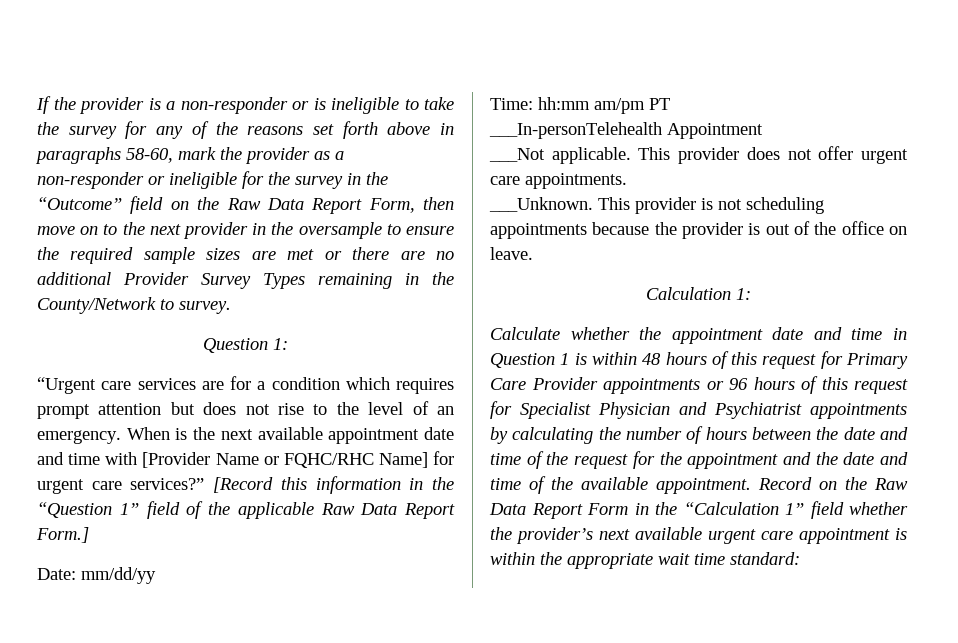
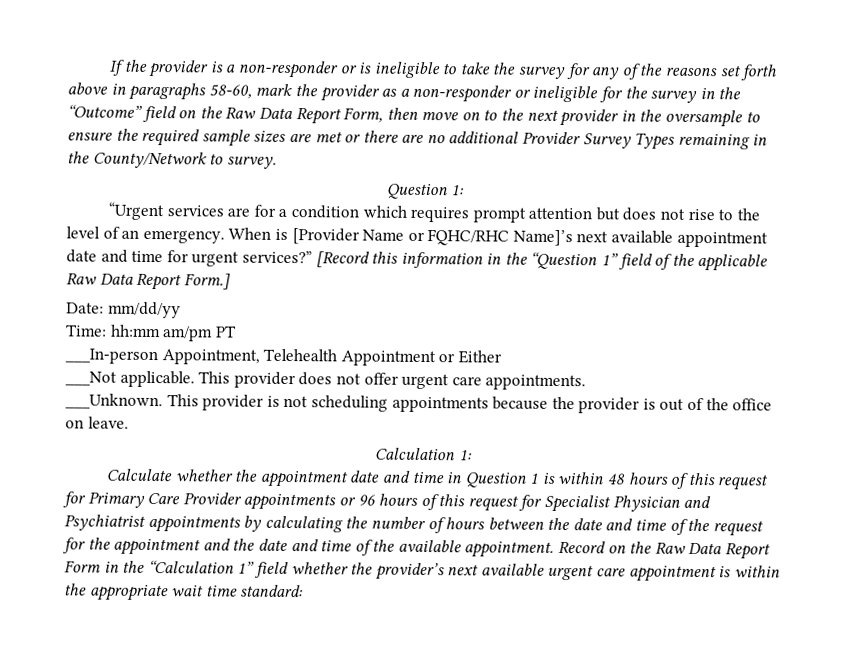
- “Urgent care services are for a condition which requires prompt attention but does not rise to the level of an emergency.
+ “Urgent services are for a condition which requires prompt attention but does not rise to the level of an emergency.
- When is the next available appointment date and time with [Provider Name or FQHC/RHC Name] for urgent care services?”
+ When is [Provider Name or FQHC/RHC Name]’s next available appointment date and time for urgent services?”
- ___In-personTelehealth Appointment
+ ___In-person Appointment, Telehealth Appointment or Either

